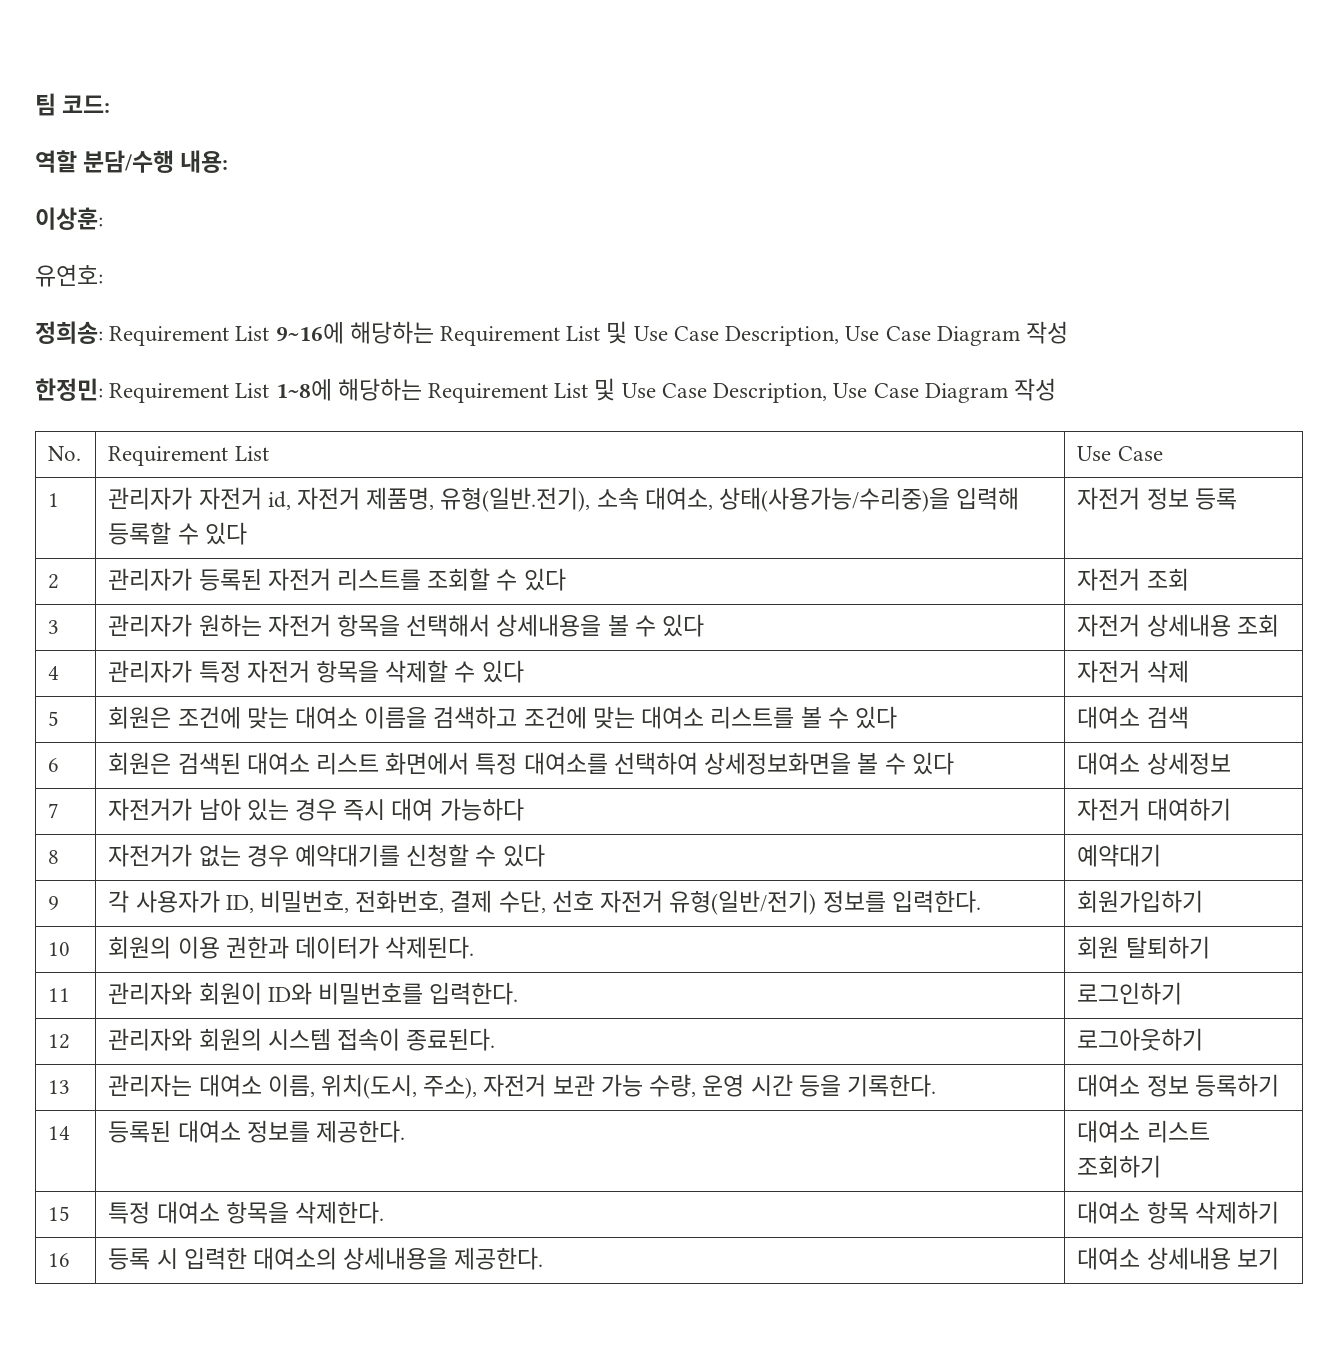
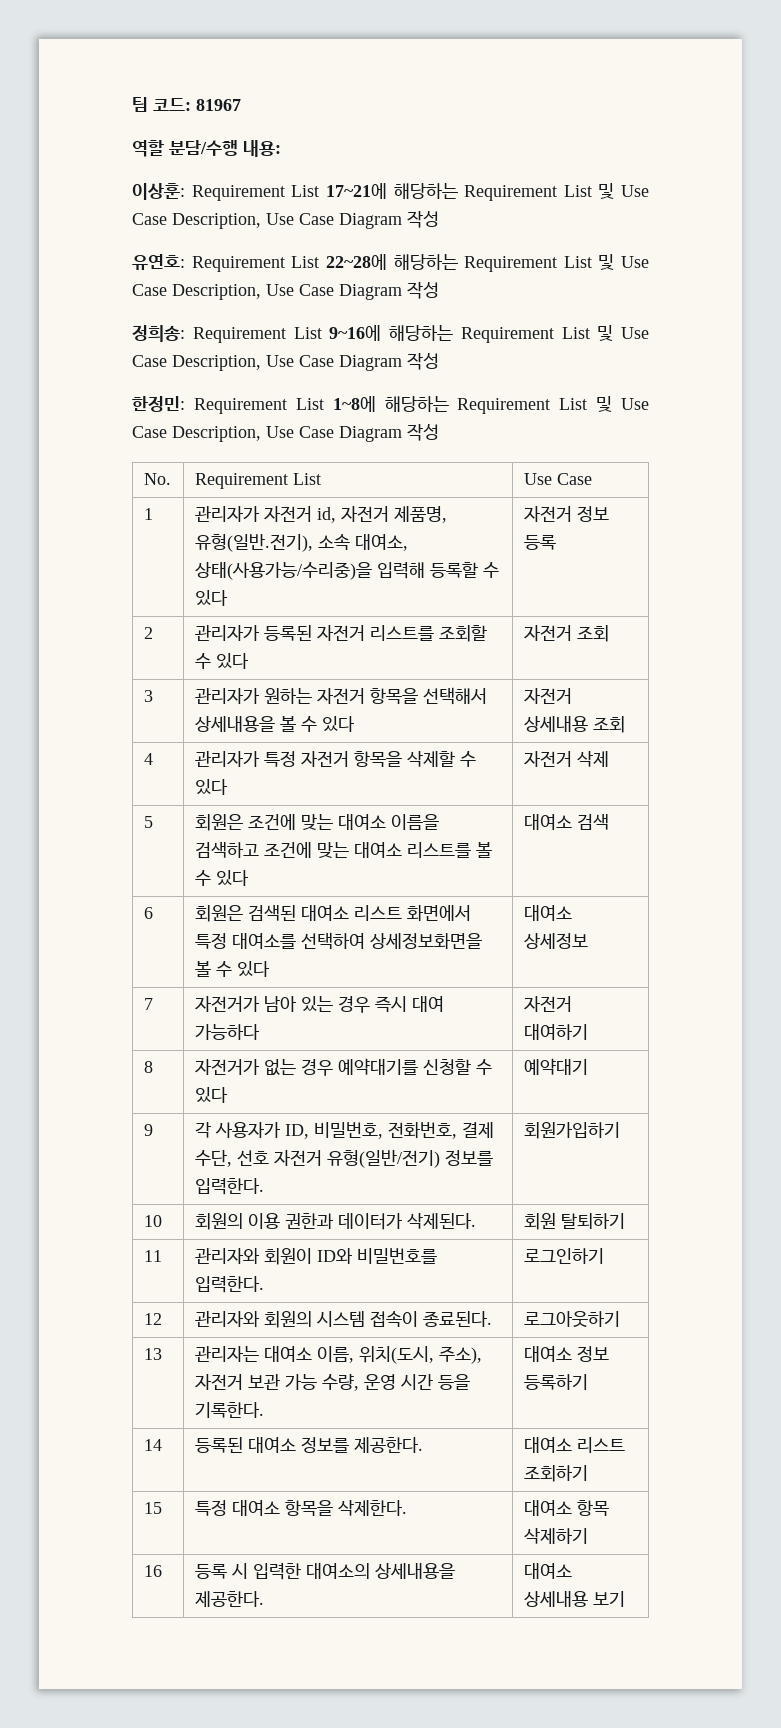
- 팀 코드:
+ 팀 코드: 81967
- 이상훈:
- 유연호:
+ 이상훈: Requirement List 17~21에 해당하는 Requirement List 및 Use Case Description, Use Case Diagram 작성
+ 유연호: Requirement List 22~28에 해당하는 Requirement List 및 Use Case Description, Use Case Diagram 작성

